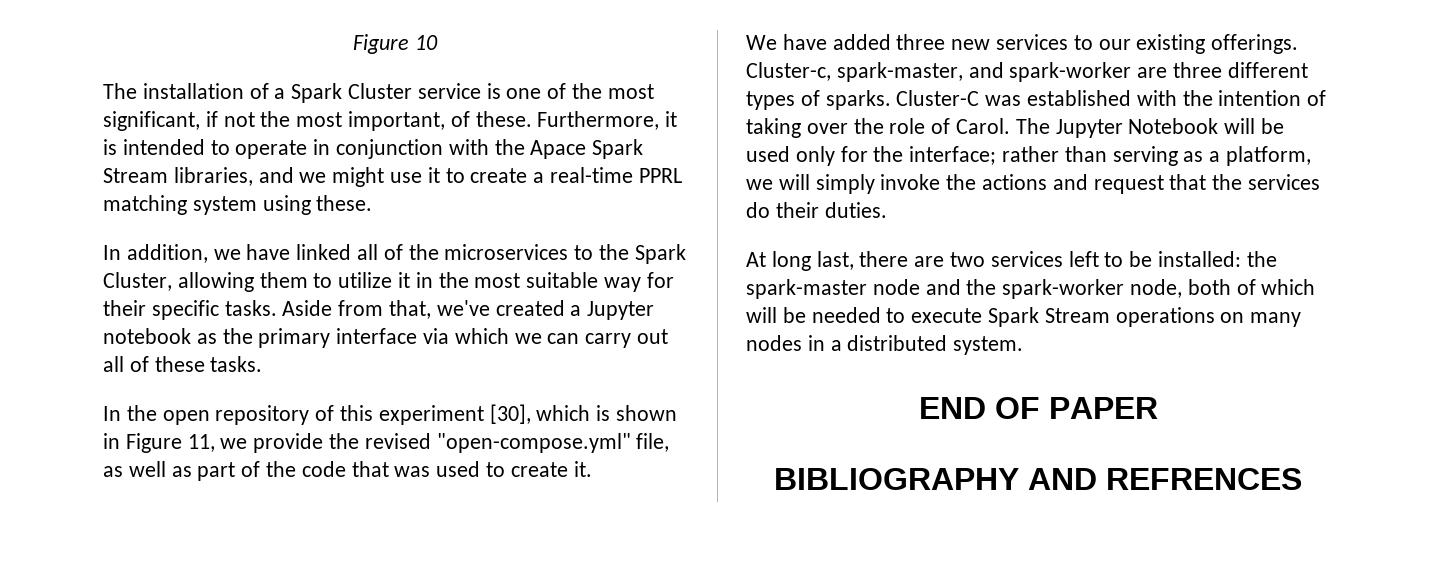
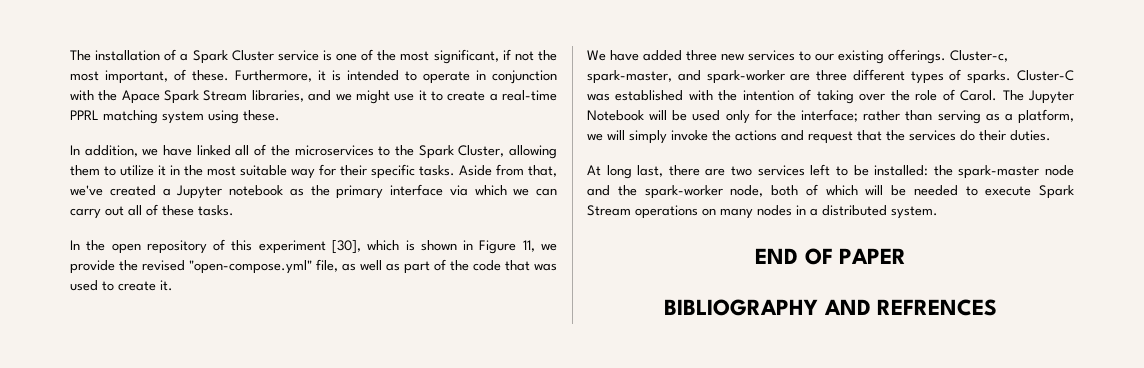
- Figure 10

